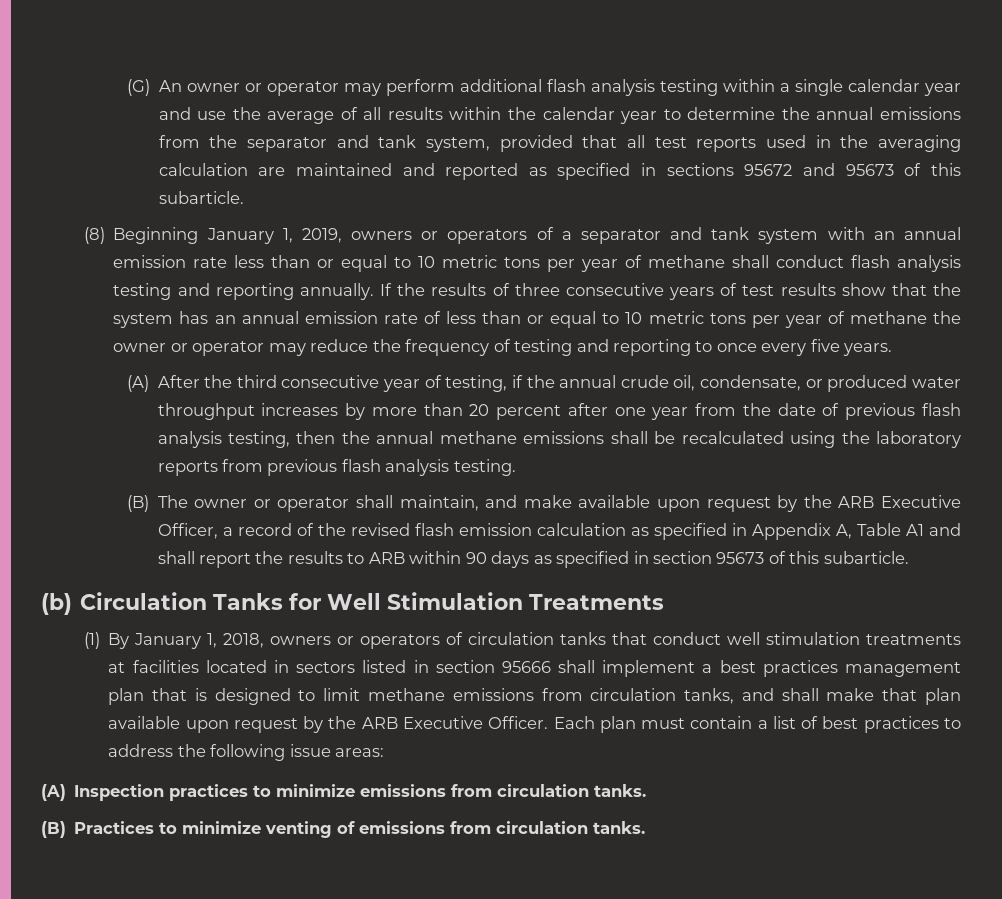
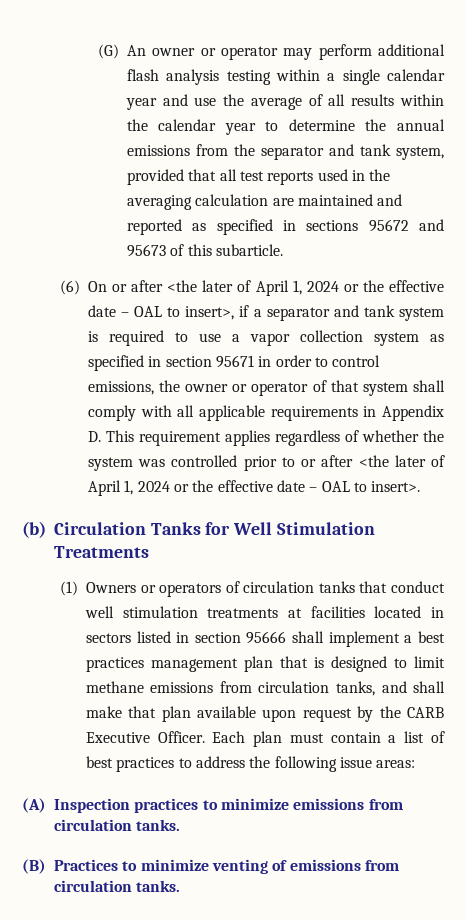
- (8) Beginning January 1, 2019, owners or operators of a separator and tank system with an annual emission rate less than or equal to 10 metric tons per year of methane shall conduct flash analysis testing and reporting annually. If the results of three consecutive years of test results show that the system has an annual emission rate of less than or equal to 10 metric tons per year of methane the owner or operator may reduce the frequency of testing and reporting to once every five years.
- (A) After the third consecutive year of testing, if the annual crude oil, condensate, or produced water throughput increases by more than 20 percent after one year from the date of previous flash analysis testing, then the annual methane emissions shall be recalculated using the laboratory reports from previous flash analysis testing.
- (B) The owner or operator shall maintain, and make available upon request by the ARB Executive Officer, a record of the revised flash emission calculation as specified in Appendix A, Table A1 and shall report the results to ARB within 90 days as specified in section 95673 of this subarticle.
+ (6) On or after <the later of April 1, 2024 or the effective date – OAL to insert>, if a separator and tank system is required to use a vapor collection system as specified in section 95671 in order to control emissions, the owner or operator of that system shall comply with all applicable requirements in Appendix D. This requirement applies regardless of whether the system was controlled prior to or after <the later of April 1, 2024 or the effective date – OAL to insert>.
- (1) By January 1, 2018, owners or operators of circulation tanks that conduct well stimulation treatments at facilities located in sectors listed in section 95666 shall implement a best practices management plan that is designed to limit methane emissions from circulation tanks, and shall make that plan available upon request by the ARB Executive Officer.
+ (1) Owners or operators of circulation tanks that conduct well stimulation treatments at facilities located in sectors listed in section 95666 shall implement a best practices management plan that is designed to limit methane emissions from circulation tanks, and shall make that plan available upon request by the CARB Executive Officer.

